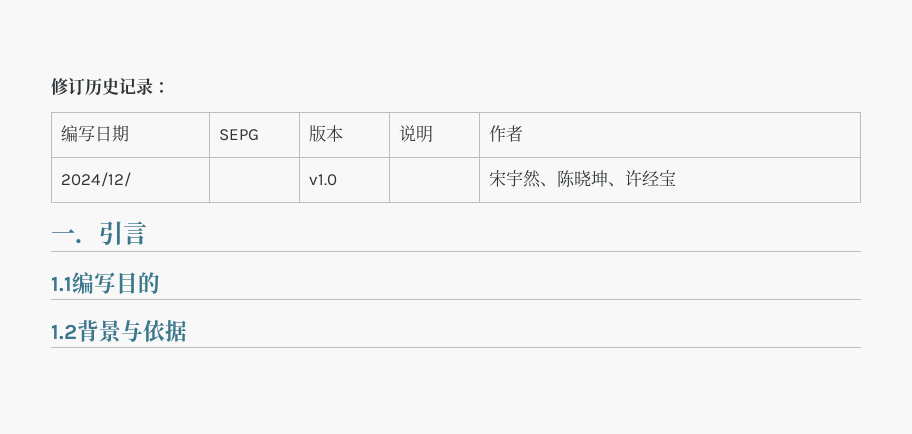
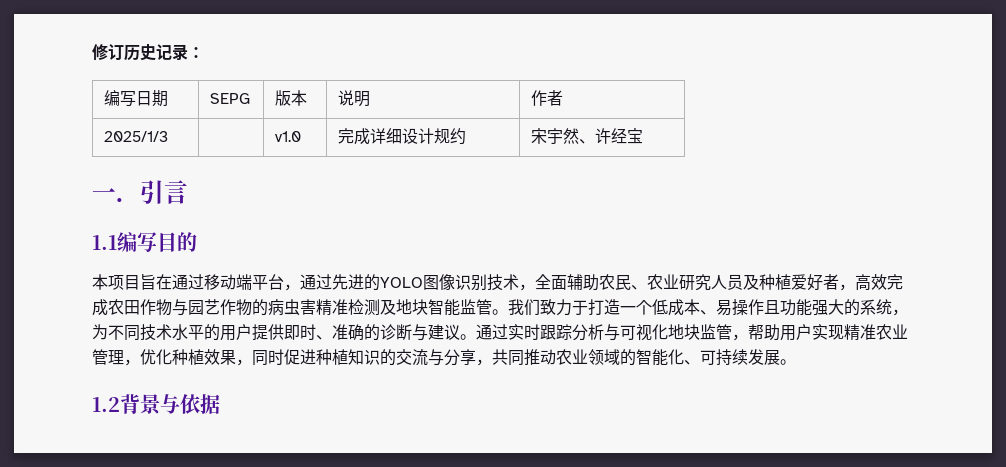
- 2024/12/ | | v1.0 | | 宋宇然、陈晓坤、许经宝
+ 2025/1/3 | | v1.0 | 完成详细设计规约 | 宋宇然、许经宝
+ 本项目旨在通过移动端平台，通过先进的YOLO图像识别技术，全面辅助农民、农业研究人员及种植爱好者，高效完成农田作物与园艺作物的病虫害精准检测及地块智能监管。我们致力于打造一个低成本、易操作且功能强大的系统，为不同技术水平的用户提供即时、准确的诊断与建议。通过实时跟踪分析与可视化地块监管，帮助用户实现精准农业管理，优化种植效果，同时促进种植知识的交流与分享，共同推动农业领域的智能化、可持续发展。

